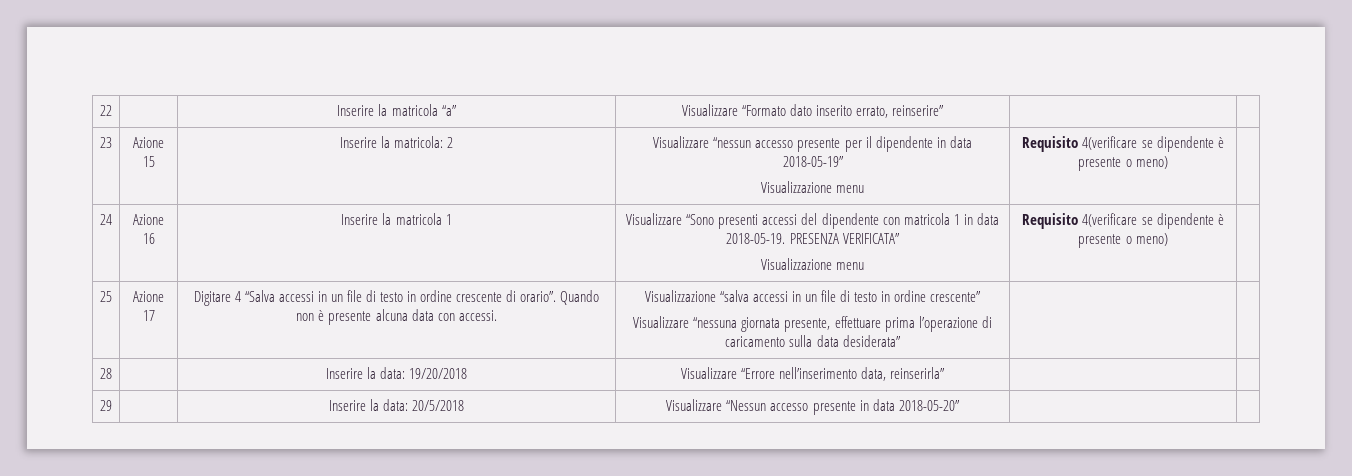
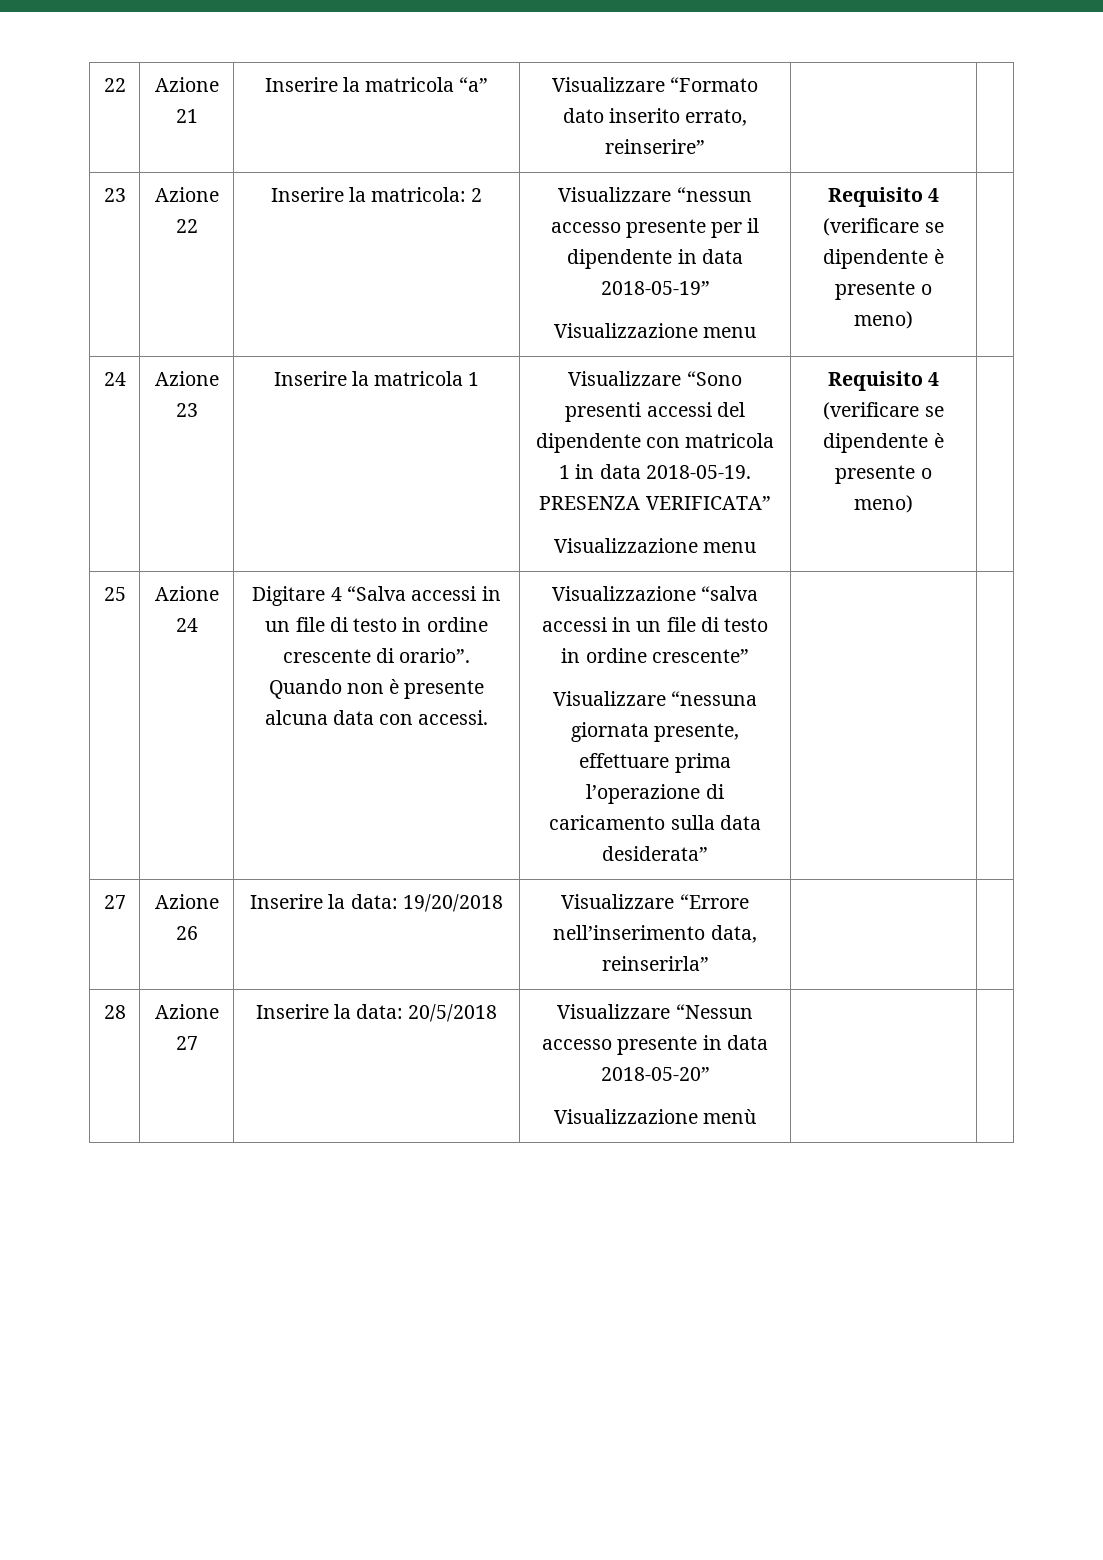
- 22 | | Inserire la matricola “a” | Visualizzare “Formato dato inserito errato, reinserire” | |
+ 22 | Azione 21 | Inserire la matricola “a” | Visualizzare “Formato dato inserito errato, reinserire” | |
- 23 | Azione 15 | Inserire la matricola: 2 | Visualizzare “nessun accesso presente per il dipendente in data 2018-05-19”
- Visualizzazione menu | Requisito 4(verificare se dipendente è presente o meno) |
+ 23 | Azione 22 | Inserire la matricola: 2 | Visualizzare “nessun accesso presente per il dipendente in data 2018-05-19”
+ Visualizzazione menu | Requisito 4 (verificare se dipendente è presente o meno) |
- 24 | Azione 16 | Inserire la matricola 1 | Visualizzare “Sono presenti accessi del dipendente con matricola 1 in data 2018-05-19. PRESENZA VERIFICATA”
- Visualizzazione menu | Requisito 4(verificare se dipendente è presente o meno) |
+ 24 | Azione 23 | Inserire la matricola 1 | Visualizzare “Sono presenti accessi del dipendente con matricola 1 in data 2018-05-19. PRESENZA VERIFICATA”
+ Visualizzazione menu | Requisito 4 (verificare se dipendente è presente o meno) |
- Azione 17
+ Azione 24
- 28 | | Inserire la data: 19/20/2018 | Visualizzare “Errore nell’inserimento data, reinserirla” | |
+ 27 | Azione 26 | Inserire la data: 19/20/2018 | Visualizzare “Errore nell’inserimento data, reinserirla” | |
- 29 | | Inserire la data: 20/5/2018 | Visualizzare “Nessun accesso presente in data 2018-05-20” | |
+ 28 | Azione 27 | Inserire la data: 20/5/2018 | Visualizzare “Nessun accesso presente in data 2018-05-20”
+ Visualizzazione menù | |

